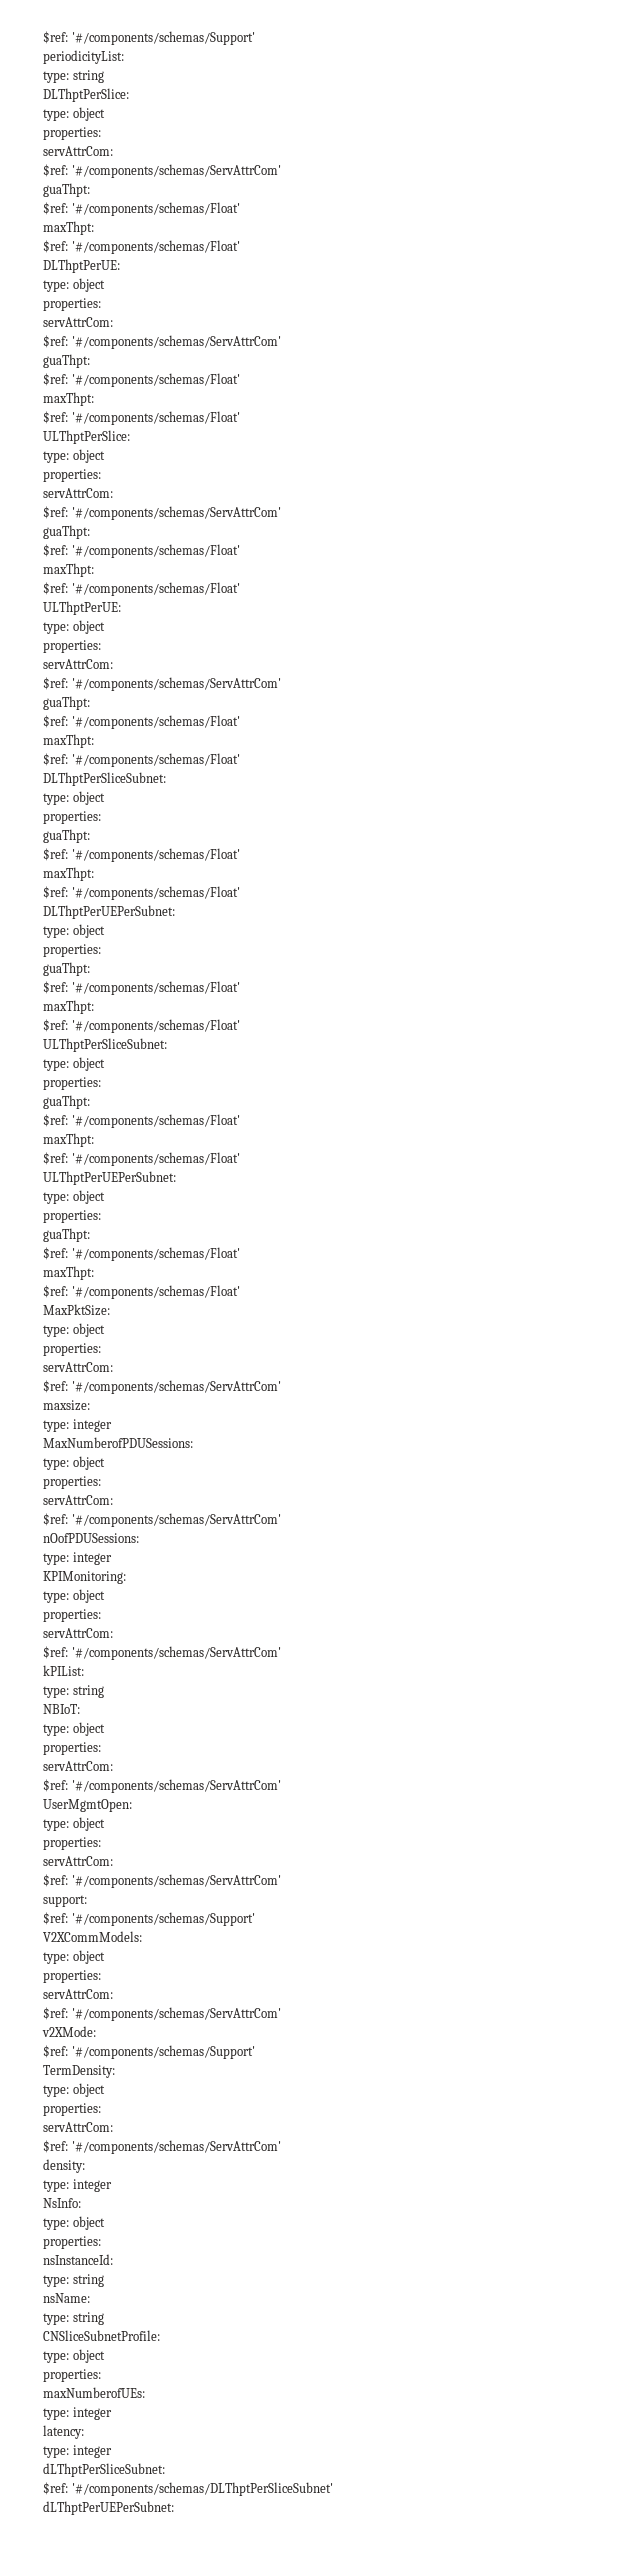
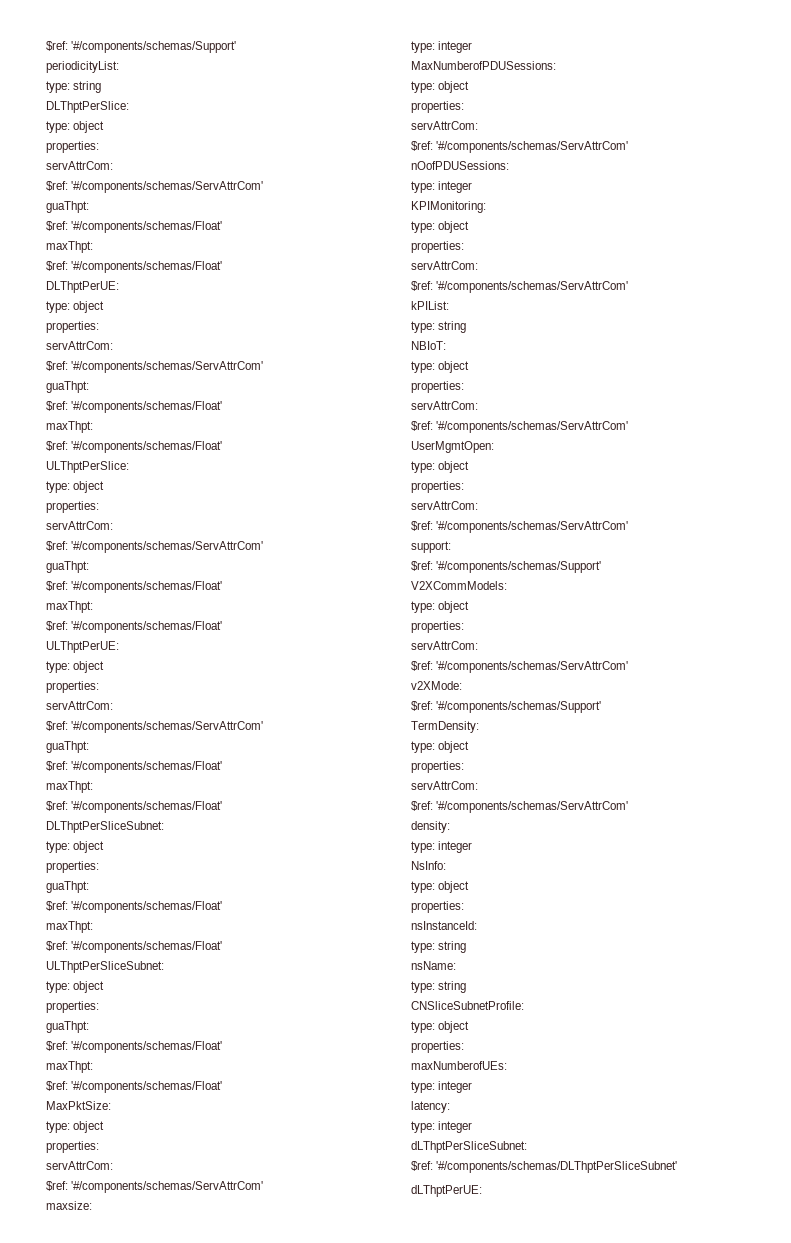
- DLThptPerUEPerSubnet:
- type: object
- properties:
- guaThpt:
- $ref: '#/components/schemas/Float'
- maxThpt:
- $ref: '#/components/schemas/Float'
- ULThptPerUEPerSubnet:
- type: object
- properties:
- guaThpt:
- $ref: '#/components/schemas/Float'
- maxThpt:
- $ref: '#/components/schemas/Float'
- dLThptPerUEPerSubnet:
+ dLThptPerUE:

